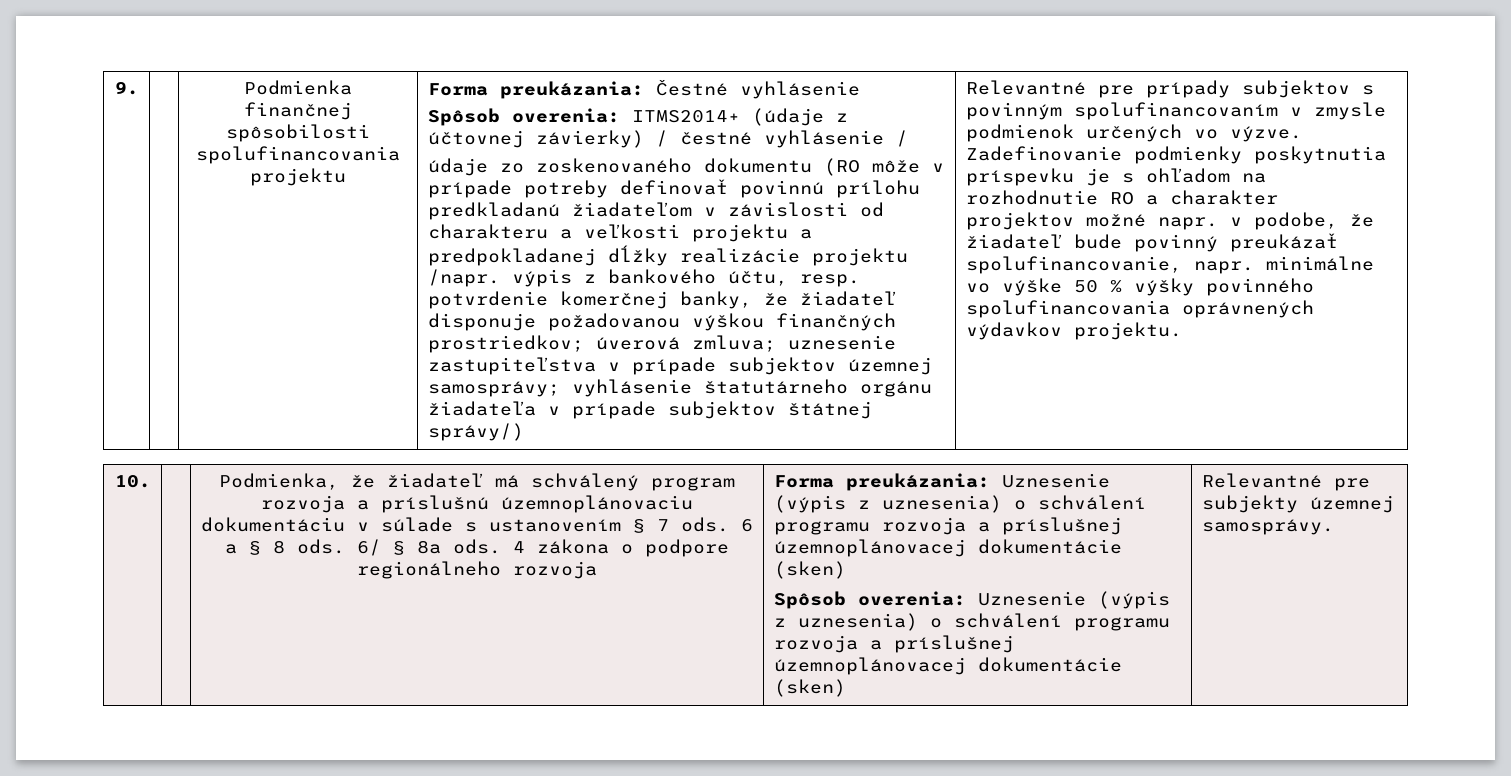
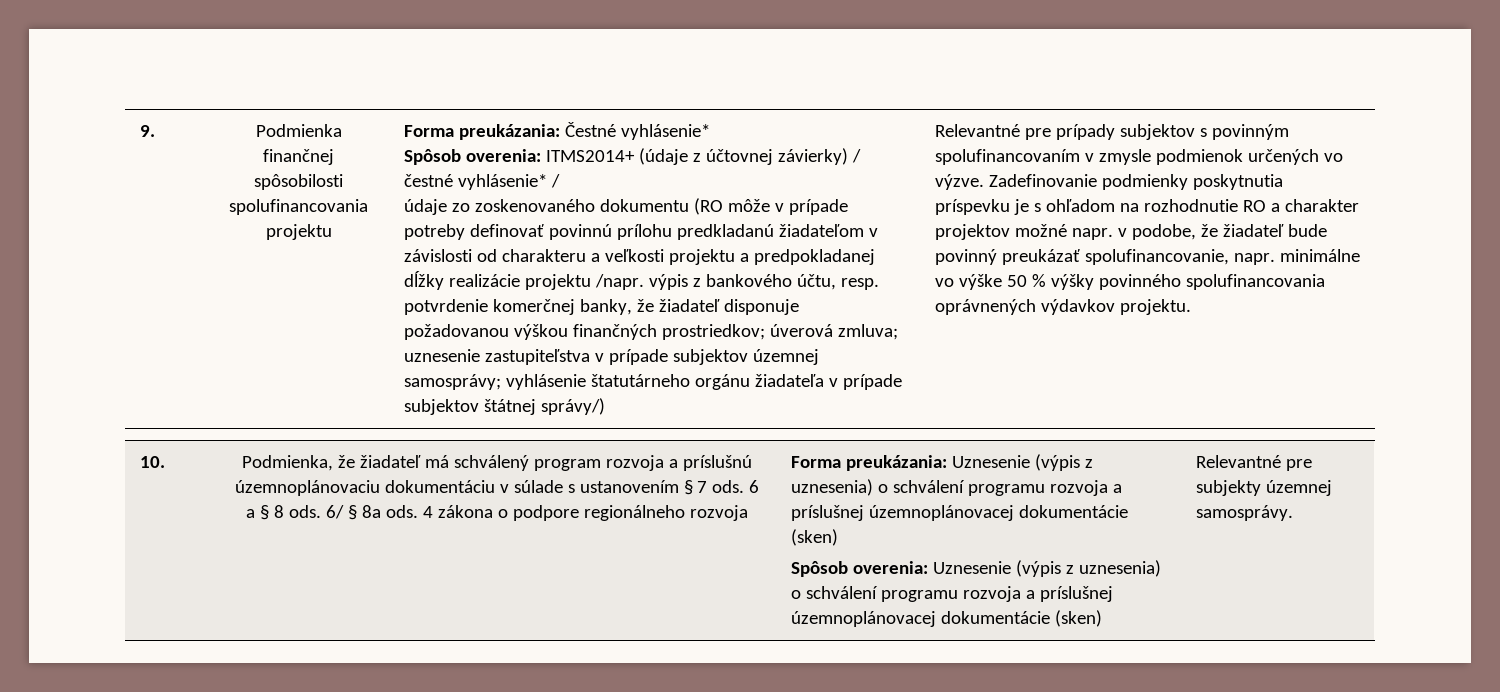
- Forma preukázania: Čestné vyhlásenie
+ Forma preukázania: Čestné vyhlásenie*
- Spôsob overenia: ITMS2014+ (údaje z účtovnej závierky) / čestné vyhlásenie /
+ Spôsob overenia: ITMS2014+ (údaje z účtovnej závierky) / čestné vyhlásenie* /

